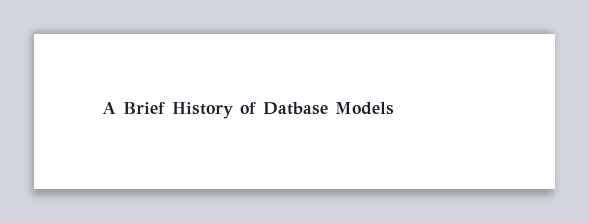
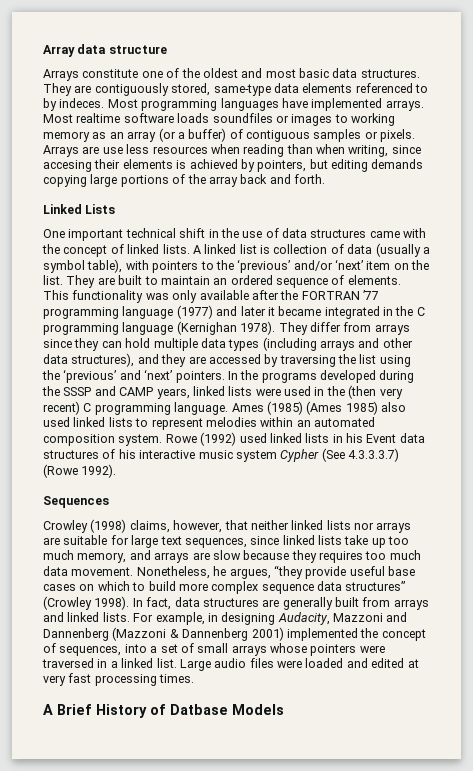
+ Array data structure
+ Arrays constitute one of the oldest and most basic data structures. They are contiguously stored, same-type data elements referenced to by indeces. Most programming languages have implemented arrays. Most realtime software loads soundfiles or images to working memory as an array (or a buffer) of contiguous samples or pixels. Arrays are use less resources when reading than when writing, since accesing their elements is achieved by pointers, but editing demands copying large portions of the array back and forth.
+ Linked Lists
+ One important technical shift in the use of data structures came with the concept of linked lists. A linked list is collection of data (usually a symbol table), with pointers to the ‘previous’ and/or ‘next’ item on the list. They are built to maintain an ordered sequence of elements. This functionality was only available after the FORTRAN ’77 programming language (1977) and later it became integrated in the C programming language (Kernighan 1978). They differ from arrays since they can hold multiple data types (including arrays and other data structures), and they are accessed by traversing the list using the ‘previous’ and ‘next’ pointers. In the programs developed during the SSSP and CAMP years, linked lists were used in the (then very recent) C programming language. Ames (1985) (Ames 1985) also used linked lists to represent melodies within an automated composition system. Rowe (1992) used linked lists in his Event data structures of his interactive music system Cypher (See 4.3.3.3.7) (Rowe 1992).
+ Sequences
+ Crowley (1998) claims, however, that neither linked lists nor arrays are suitable for large text sequences, since linked lists take up too much memory, and arrays are slow because they requires too much data movement. Nonetheless, he argues, “they provide useful base cases on which to build more complex sequence data structures” (Crowley 1998). In fact, data structures are generally built from arrays and linked lists. For example, in designing Audacity, Mazzoni and Dannenberg (Mazzoni & Dannenberg 2001) implemented the concept of sequences, into a set of small arrays whose pointers were traversed in a linked list. Large audio files were loaded and edited at very fast processing times.

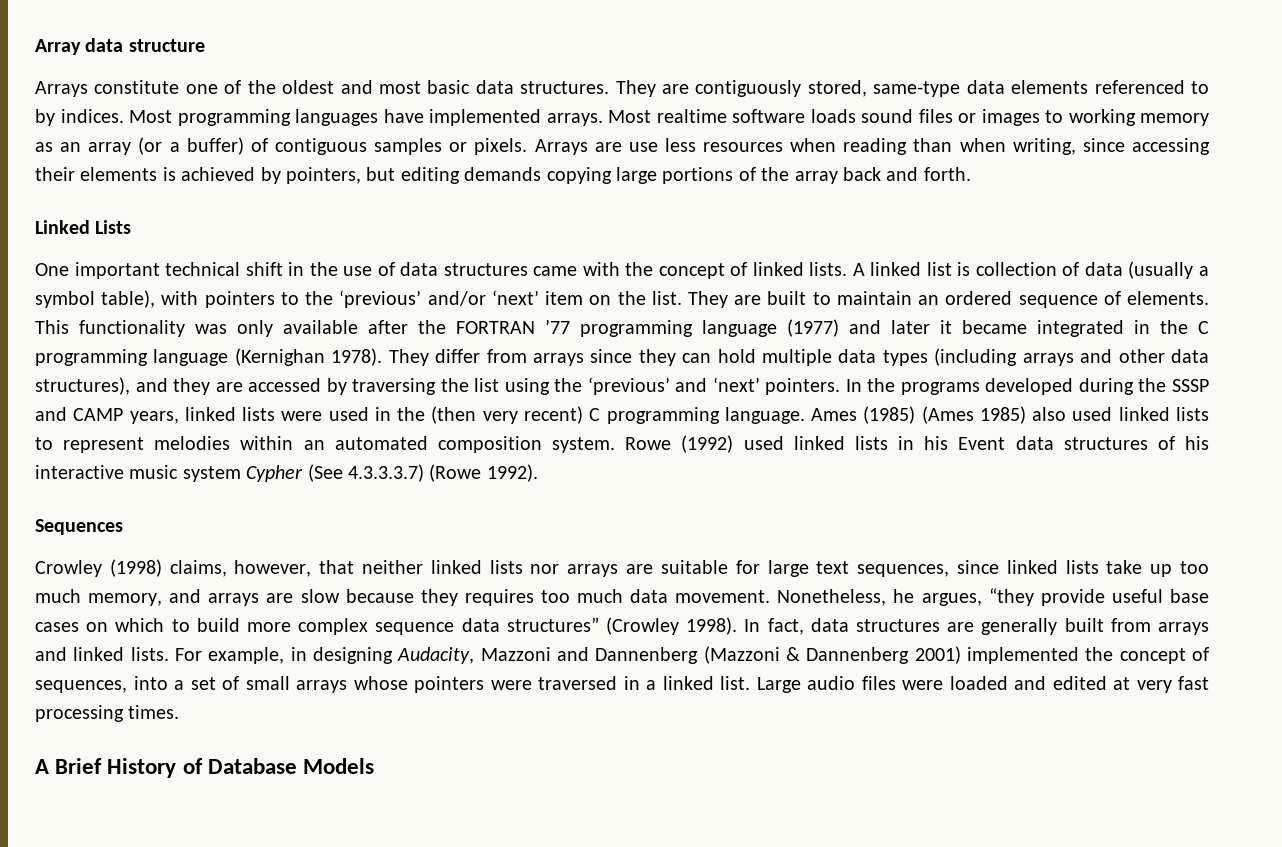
- They are contiguously stored, same-type data elements referenced to by indeces.
+ They are contiguously stored, same-type data elements referenced to by indices.
- Most realtime software loads soundfiles or images to working memory as an array (or a buffer) of contiguous samples or pixels.
+ Most realtime software loads sound files or images to working memory as an array (or a buffer) of contiguous samples or pixels.
- Arrays are use less resources when reading than when writing, since accesing their elements is achieved by pointers, but editing demands copying large portions of the array back and forth.
+ Arrays are use less resources when reading than when writing, since accessing their elements is achieved by pointers, but editing demands copying large portions of the array back and forth.
- A Brief History of Datbase Models
+ A Brief History of Database Models

